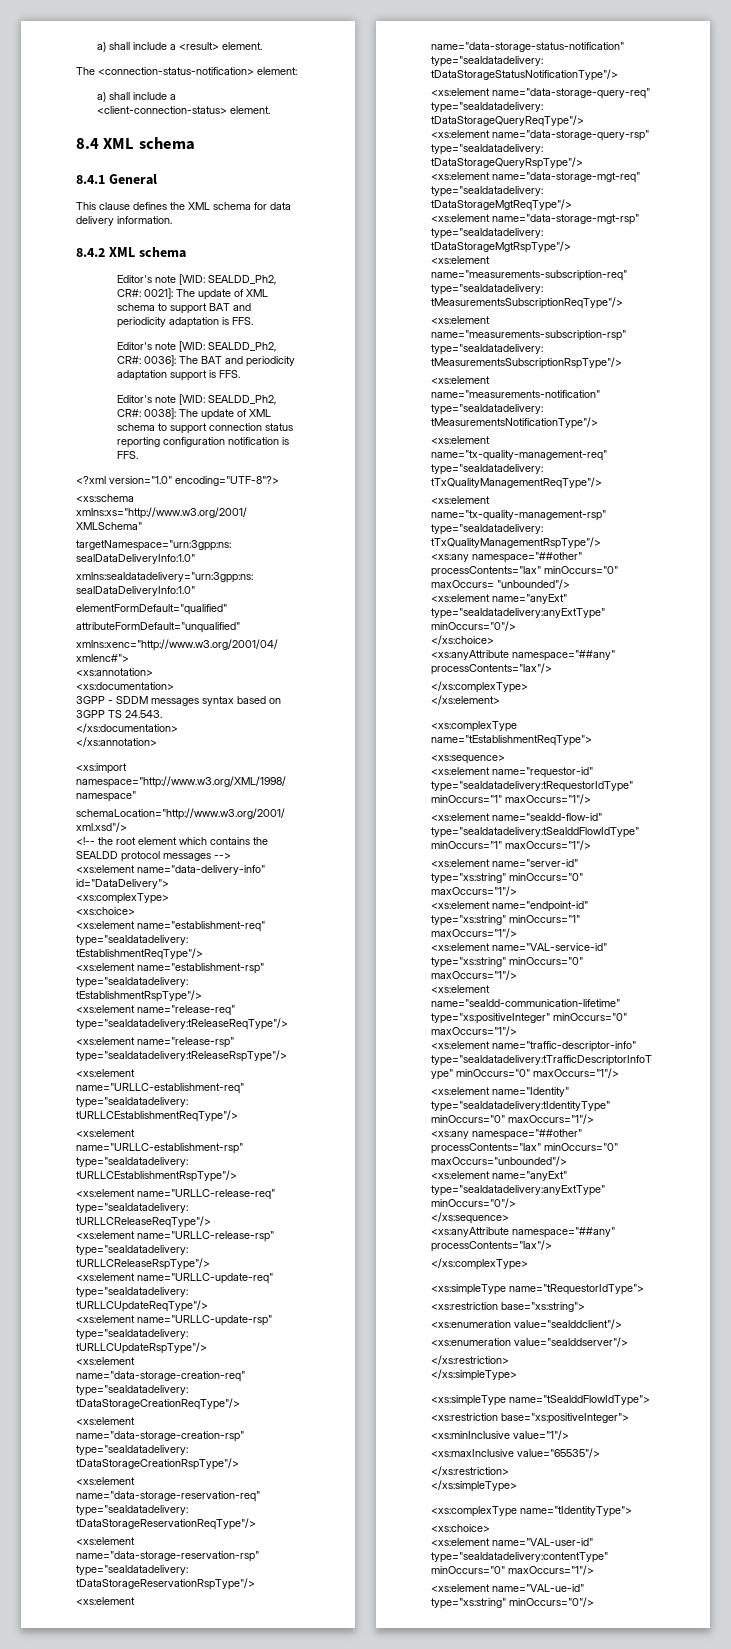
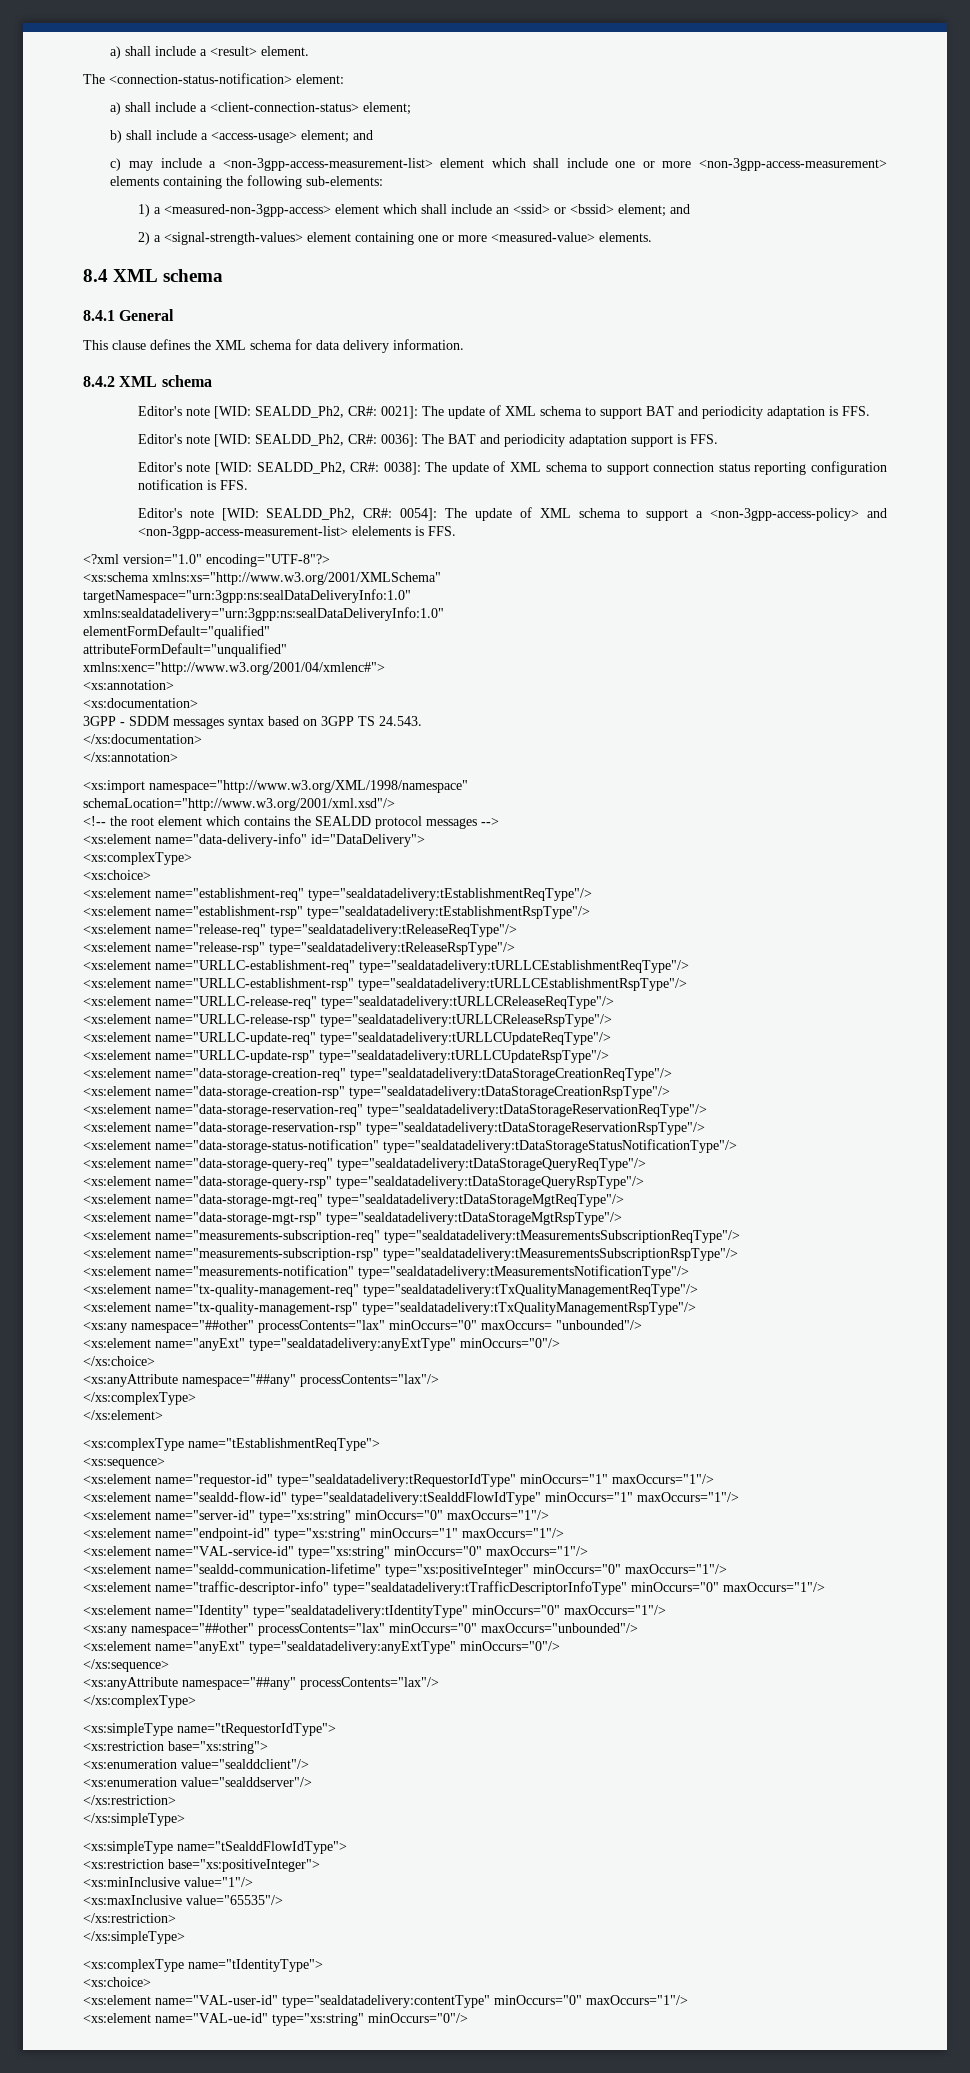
- a) shall include a <client-connection-status> element.
+ a) shall include a <client-connection-status> element;
+ b) shall include a <access-usage> element; and
+ c) may include a <non-3gpp-access-measurement-list> element which shall include one or more <non-3gpp-access-measurement> elements containing the following sub-elements:
+ 1) a <measured-non-3gpp-access> element which shall include an <ssid> or <bssid> element; and
+ 2) a <signal-strength-values> element containing one or more <measured-value> elements.
+ Editor's note [WID: SEALDD_Ph2, CR#: 0054]: The update of XML schema to support a <non-3gpp-access-policy> and <non-3gpp-access-measurement-list> elelements is FFS.

